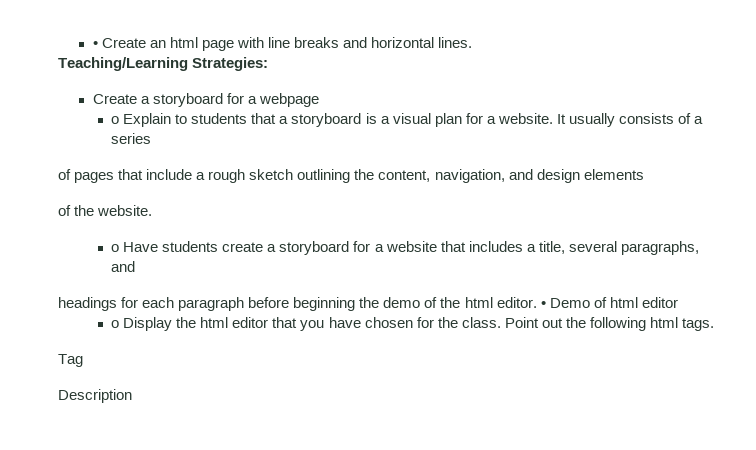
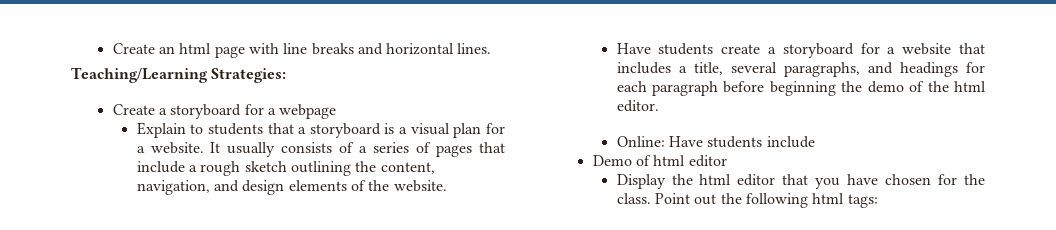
- • Create an html page with line breaks and horizontal lines.
+ Create an html page with line breaks and horizontal lines.
- o Explain to students that a storyboard is a visual plan for a website.
+ Explain to students that a storyboard is a visual plan for a website.
- It usually consists of a series
- of pages that include a rough sketch outlining the content, navigation, and design elements
- of the website.
+ It usually consists of a series of pages that include a rough sketch outlining the content, navigation, and design elements of the website.
- o Have students create a storyboard for a website that includes a title, several paragraphs, and
- headings for each paragraph before beginning the demo of the html editor. • Demo of html editor
+ Have students create a storyboard for a website that includes a title, several paragraphs, and headings for each paragraph before beginning the demo of the html editor.
+ Online: Have students include
+ Demo of html editor
- o Display the html editor that you have chosen for the class.
+ Display the html editor that you have chosen for the class.
- Point out the following html tags.
- Tag
- Description
+ Point out the following html tags:

